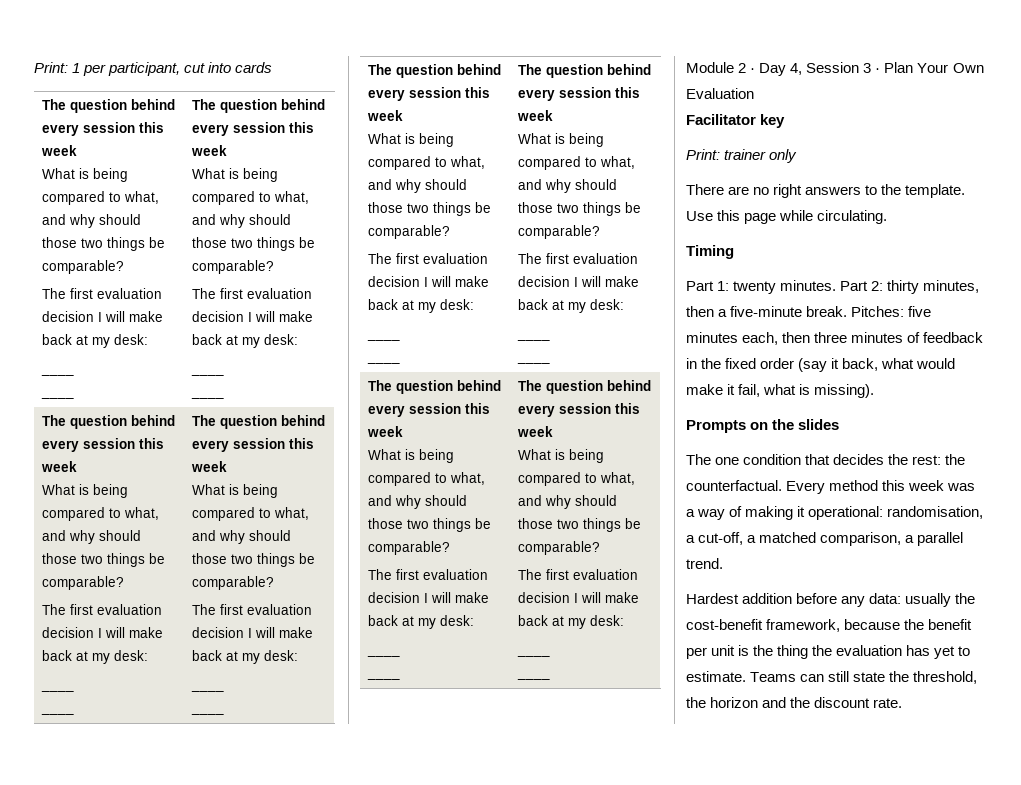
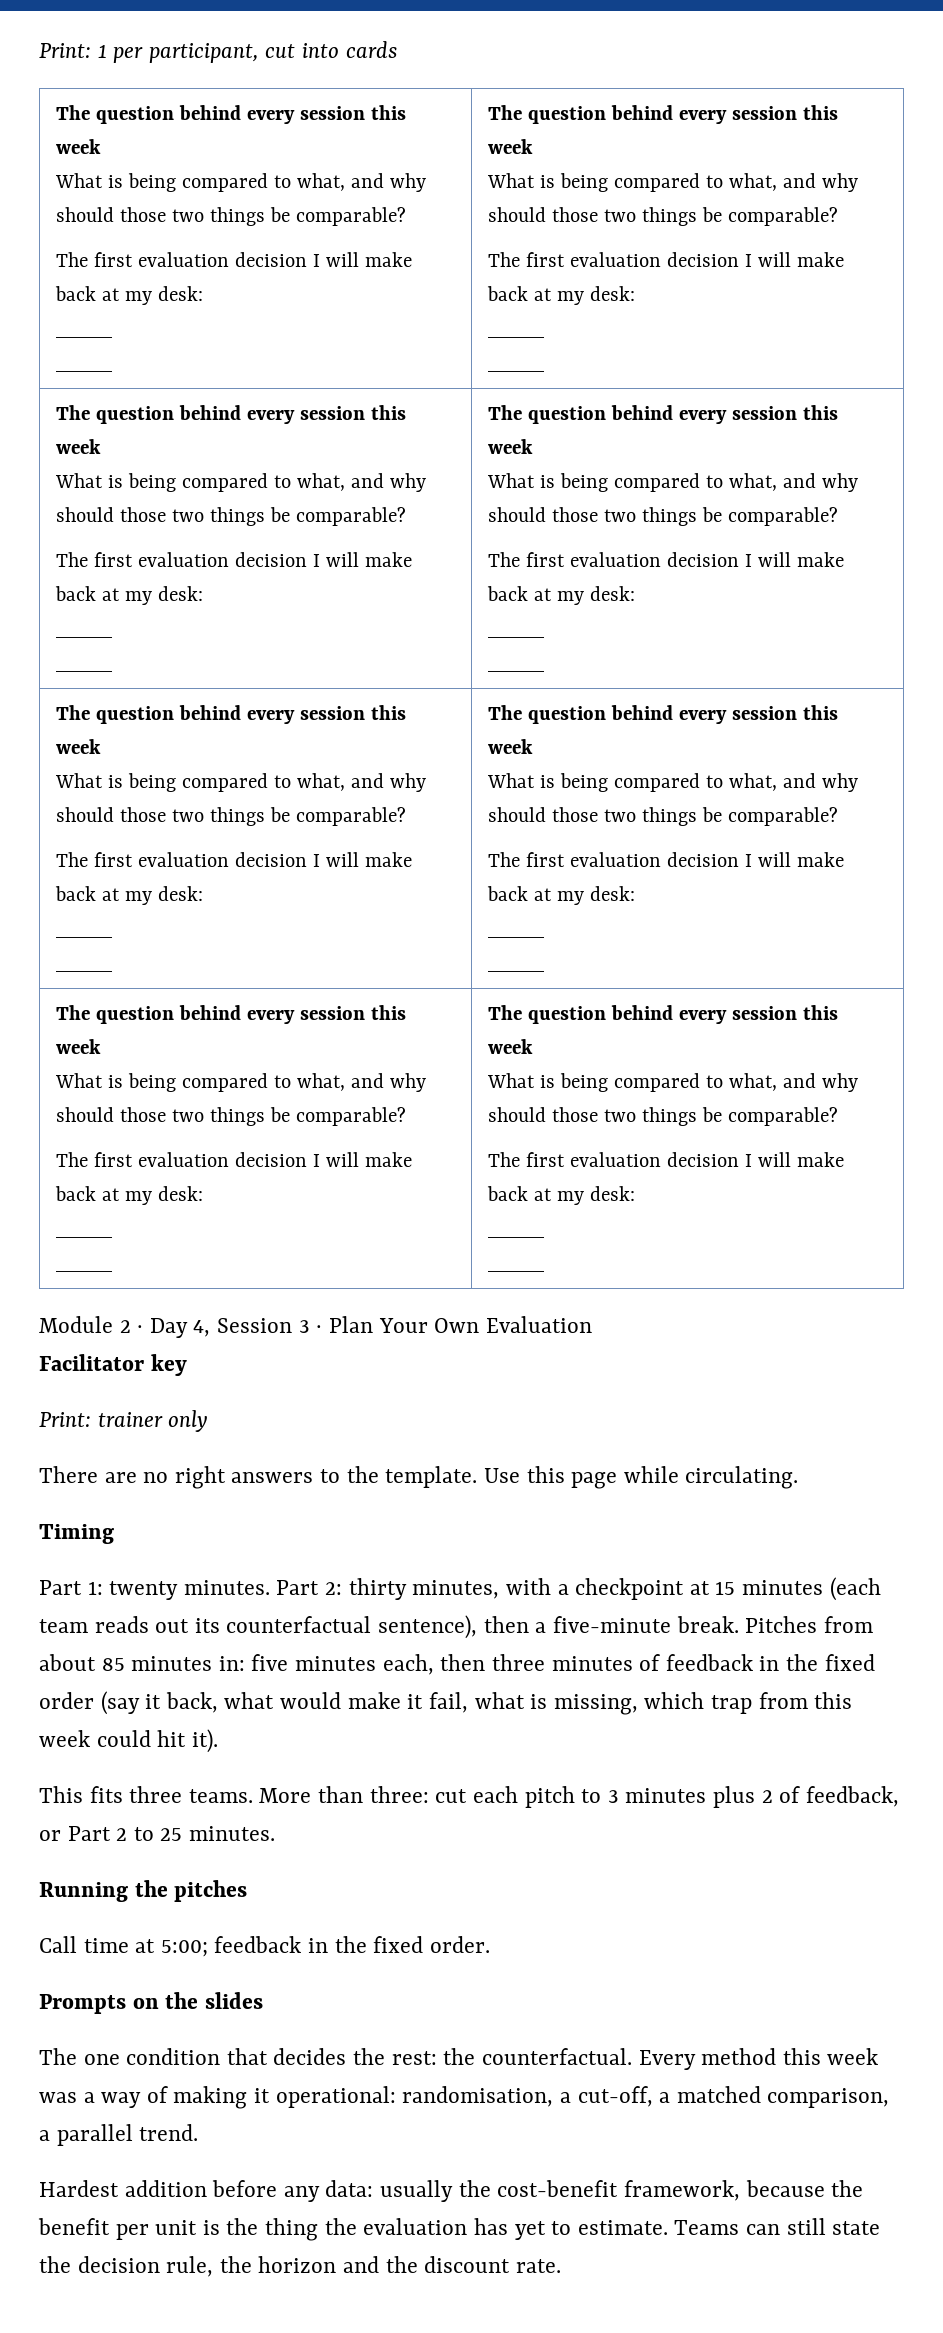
- Part 2: thirty minutes, then a five-minute break. Pitches: five minutes each, then three minutes of feedback in the fixed order (say it back, what would make it fail, what is missing).
+ Part 2: thirty minutes, with a checkpoint at 15 minutes (each team reads out its counterfactual sentence), then a five-minute break. Pitches from about 85 minutes in: five minutes each, then three minutes of feedback in the fixed order (say it back, what would make it fail, what is missing, which trap from this week could hit it).
+ This fits three teams. More than three: cut each pitch to 3 minutes plus 2 of feedback, or Part 2 to 25 minutes.
+ Running the pitches
+ Call time at 5:00; feedback in the fixed order.
- Teams can still state the threshold, the horizon and the discount rate.
+ Teams can still state the decision rule, the horizon and the discount rate.

